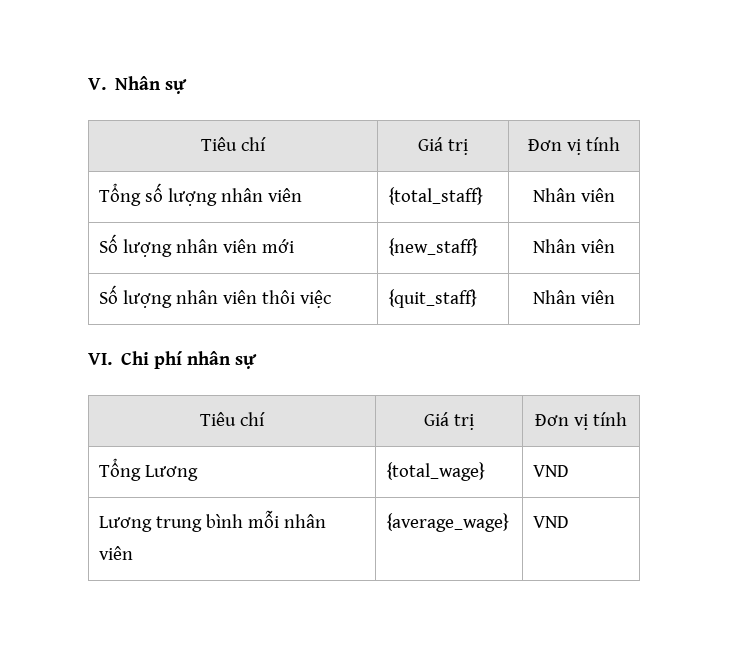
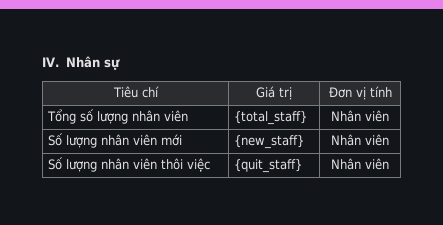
- V. Nhân sự
+ IV. Nhân sự
- VI. Chi phí nhân sự
- Tiêu chí | Giá trị | Đơn vị tính
- Tổng Lương | {total_wage} | VND
- Lương trung bình mỗi nhân viên | {average_wage} | VND

